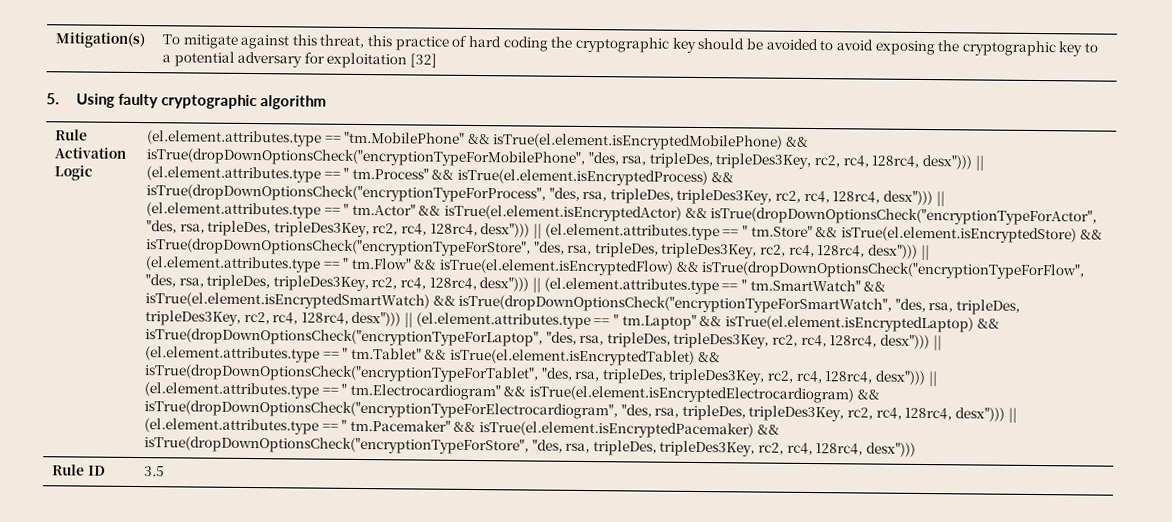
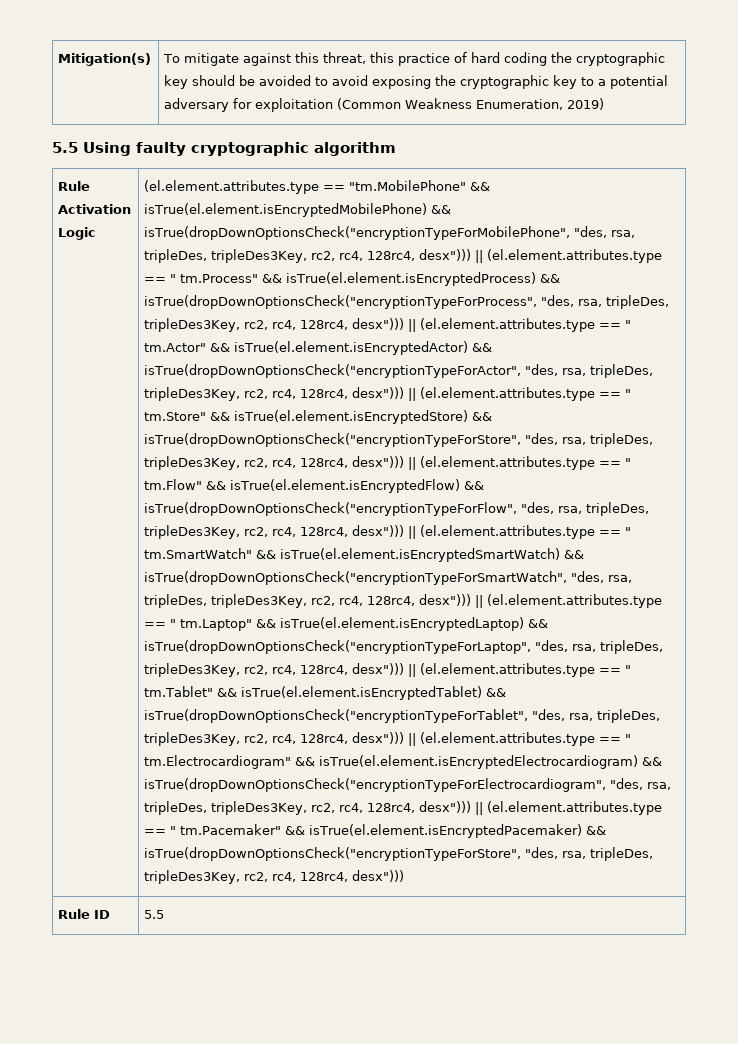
- Mitigation(s) | To mitigate against this threat, this practice of hard coding the cryptographic key should be avoided to avoid exposing the cryptographic key to a potential adversary for exploitation [32]
- 5. Using faulty cryptographic algorithm
+ Mitigation(s) | To mitigate against this threat, this practice of hard coding the cryptographic key should be avoided to avoid exposing the cryptographic key to a potential adversary for exploitation (Common Weakness Enumeration, 2019)
+ 5.5 Using faulty cryptographic algorithm
- Rule ID | 3.5
+ Rule ID | 5.5

